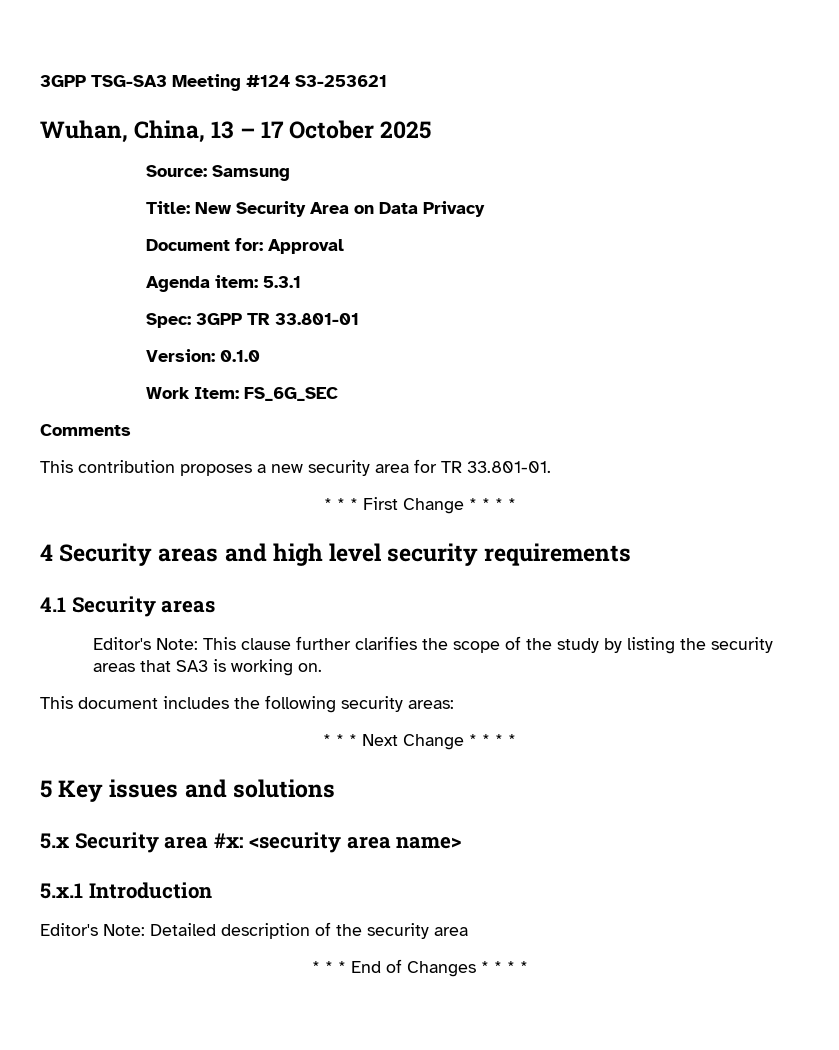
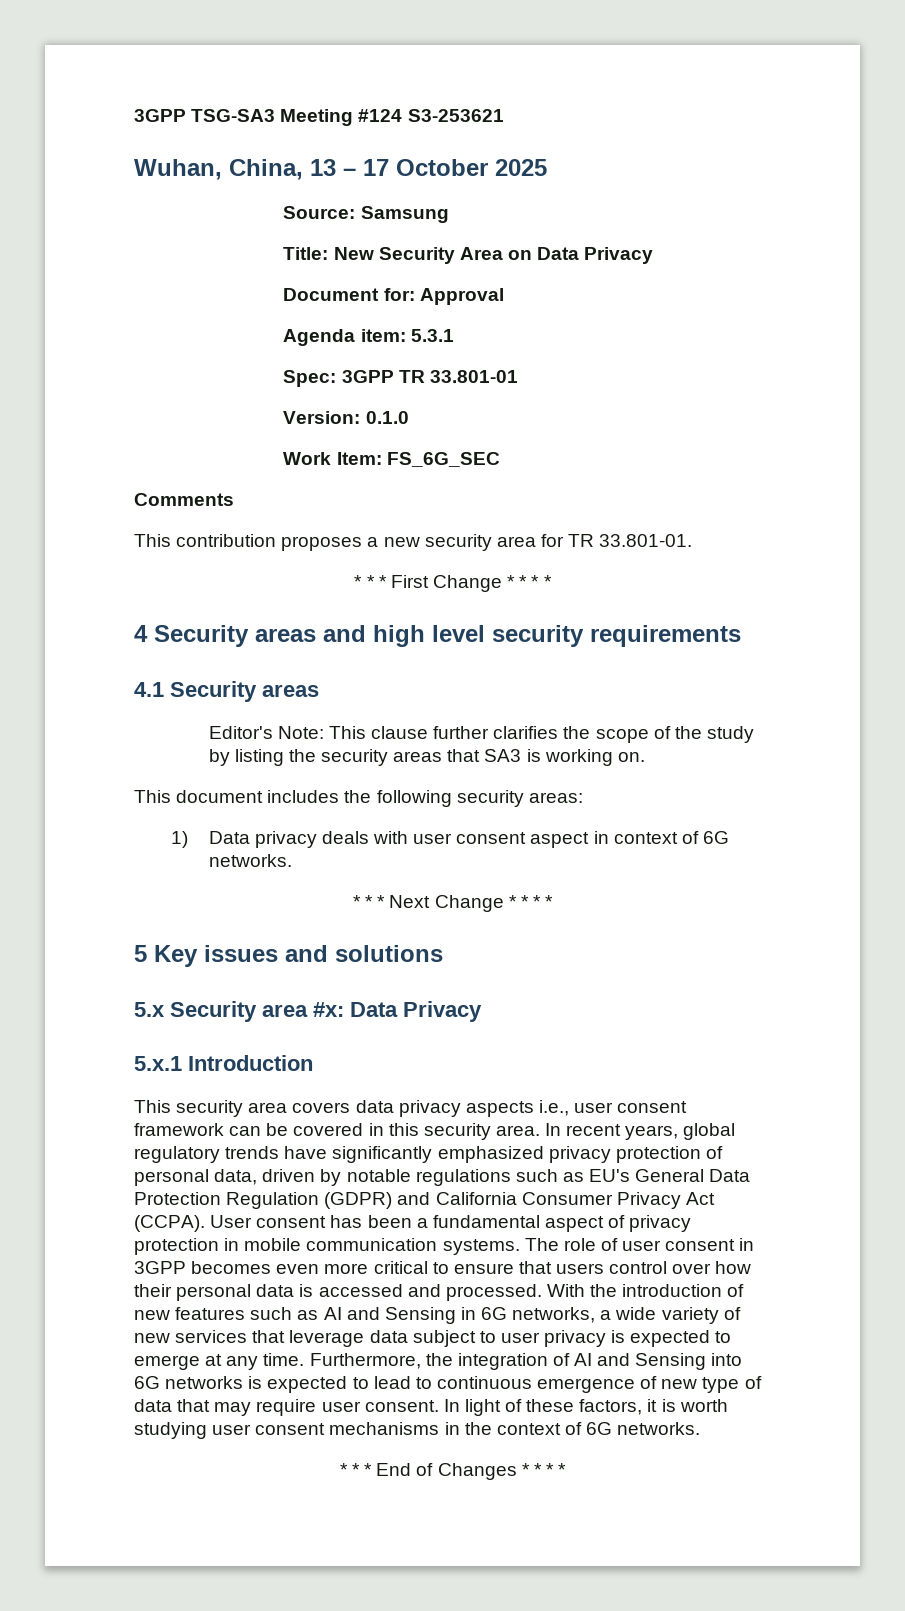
+ 1) Data privacy deals with user consent aspect in context of 6G networks.
- 5.x Security area #x: <security area name>
+ 5.x Security area #x: Data Privacy
- Editor's Note: Detailed description of the security area
+ This security area covers data privacy aspects i.e., user consent framework can be covered in this security area. In recent years, global regulatory trends have significantly emphasized privacy protection of personal data, driven by notable regulations such as EU's General Data Protection Regulation (GDPR) and California Consumer Privacy Act (CCPA). User consent has been a fundamental aspect of privacy protection in mobile communication systems. The role of user consent in 3GPP becomes even more critical to ensure that users control over how their personal data is accessed and processed. With the introduction of new features such as AI and Sensing in 6G networks, a wide variety of new services that leverage data subject to user privacy is expected to emerge at any time. Furthermore, the integration of AI and Sensing into 6G networks is expected to lead to continuous emergence of new type of data that may require user consent. In light of these factors, it is worth studying user consent mechanisms in the context of 6G networks.

